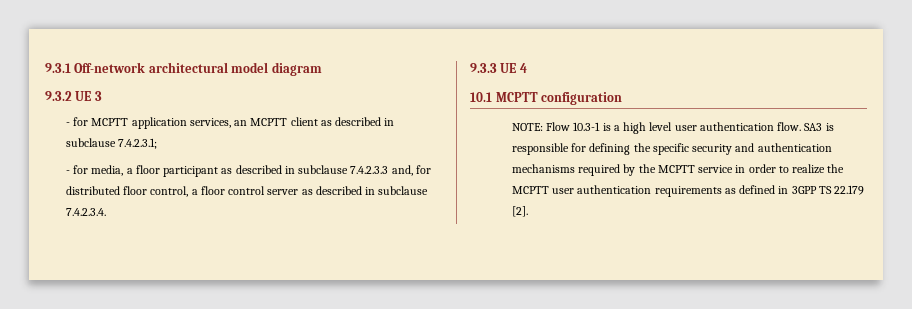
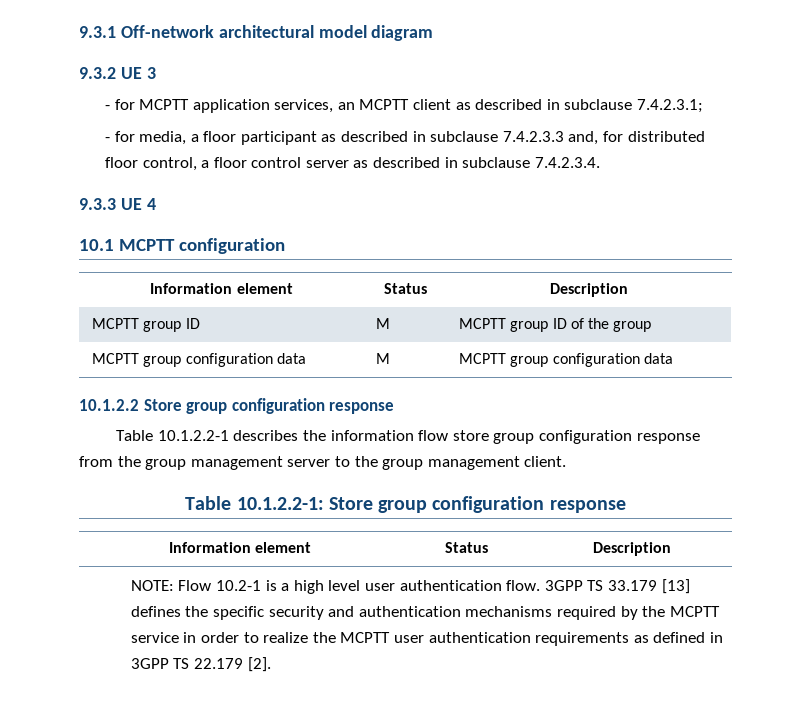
  10.1 MCPTT configuration
+ Information element | Status | Description
+ MCPTT group ID | M | MCPTT group ID of the group
+ MCPTT group configuration data | M | MCPTT group configuration data
+ 10.1.2.2 Store group configuration response
+ Table 10.1.2.2-1 describes the information flow store group configuration response from the group management server to the group management client.
+ Table 10.1.2.2-1: Store group configuration response
+ Information element | Status | Description
- NOTE: Flow 10.3-1 is a high level user authentication flow.
+ NOTE: Flow 10.2-1 is a high level user authentication flow.
- SA3 is responsible for defining the specific security and authentication mechanisms required by the MCPTT service in order to realize the MCPTT user authentication requirements as defined in 3GPP TS 22.179 [2].
+ 3GPP TS 33.179 [13] defines the specific security and authentication mechanisms required by the MCPTT service in order to realize the MCPTT user authentication requirements as defined in 3GPP TS 22.179 [2].

